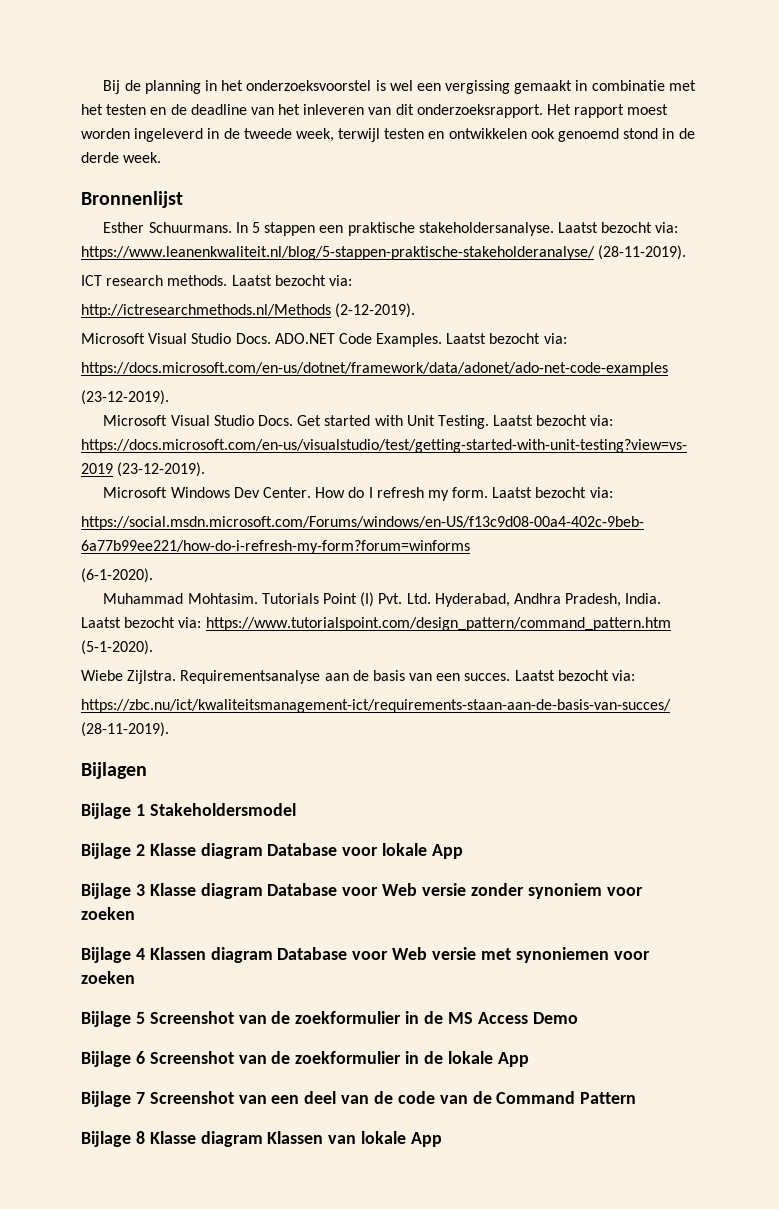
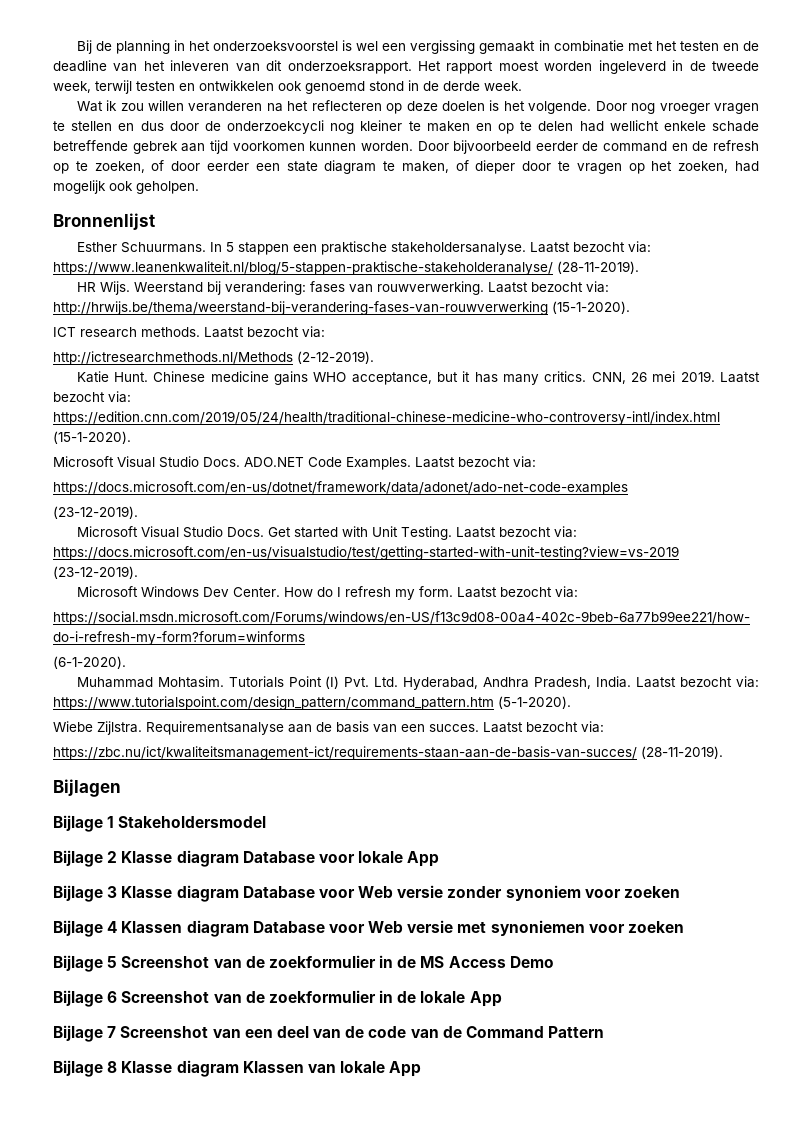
+ Wat ik zou willen veranderen na het reflecteren op deze doelen is het volgende. Door nog vroeger vragen te stellen en dus door de onderzoekcycli nog kleiner te maken en op te delen had wellicht enkele schade betreffende gebrek aan tijd voorkomen kunnen worden. Door bijvoorbeeld eerder de command en de refresh op te zoeken, of door eerder een state diagram te maken, of dieper door te vragen op het zoeken, had mogelijk ook geholpen.
+ HR Wijs. Weerstand bij verandering: fases van rouwverwerking. Laatst bezocht via: http://hrwijs.be/thema/weerstand-bij-verandering-fases-van-rouwverwerking (15-1-2020).
+ Katie Hunt. Chinese medicine gains WHO acceptance, but it has many critics. CNN, 26 mei 2019. Laatst bezocht via: https://edition.cnn.com/2019/05/24/health/traditional-chinese-medicine-who-controversy-intl/index.html (15-1-2020).

